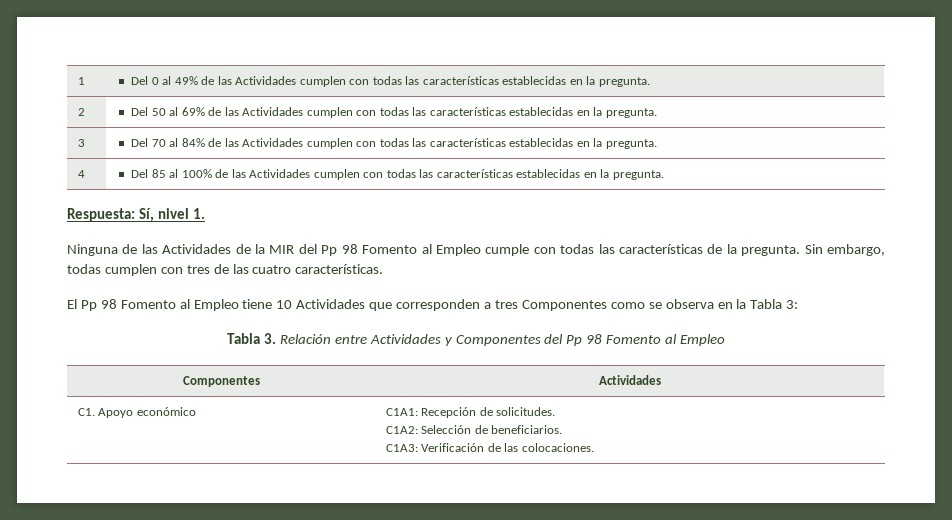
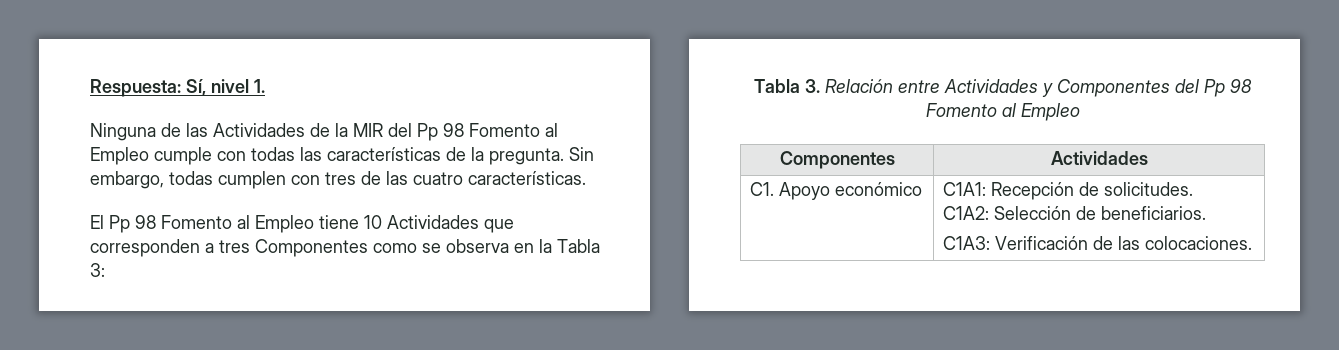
- 1 | Del 0 al 49% de las Actividades cumplen con todas las características establecidas en la pregunta.
- 2 | Del 50 al 69% de las Actividades cumplen con todas las características establecidas en la pregunta.
- 3 | Del 70 al 84% de las Actividades cumplen con todas las características establecidas en la pregunta.
- 4 | Del 85 al 100% de las Actividades cumplen con todas las características establecidas en la pregunta.

